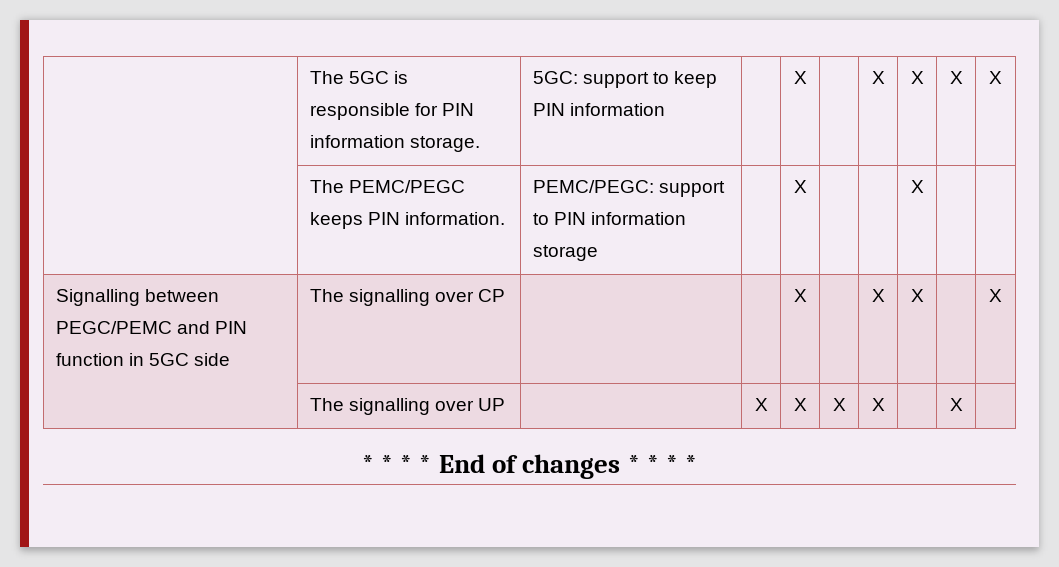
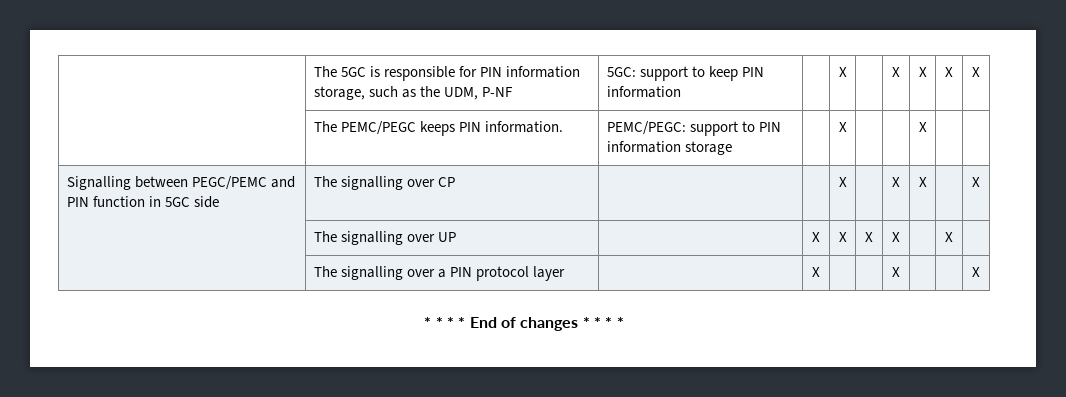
- | The 5GC is responsible for PIN information storage. | 5GC: support to keep PIN information | | X | | X | X | X | X
+ | The 5GC is responsible for PIN information storage, such as the UDM, P-NF | 5GC: support to keep PIN information | | X | | X | X | X | X
+ | The signalling over a PIN protocol layer | | X | | | X | | | X

